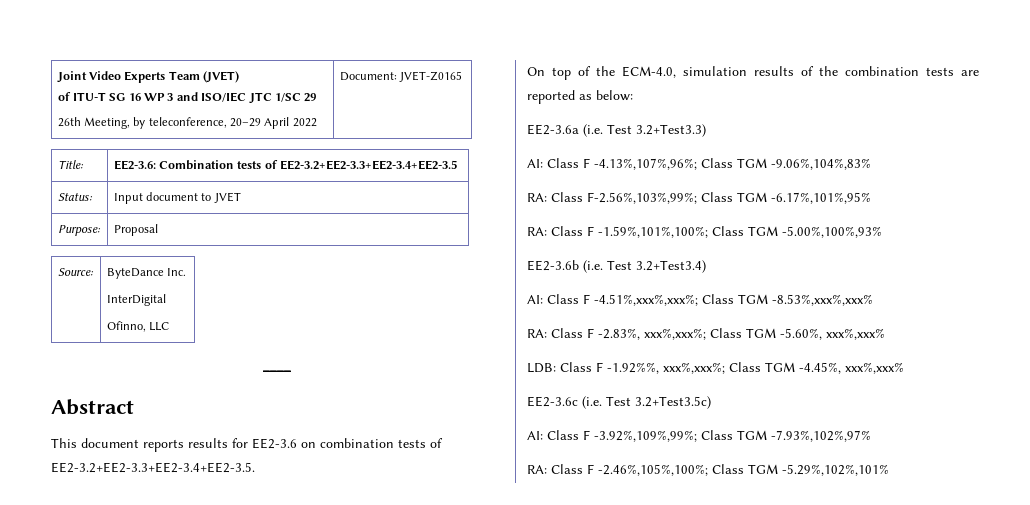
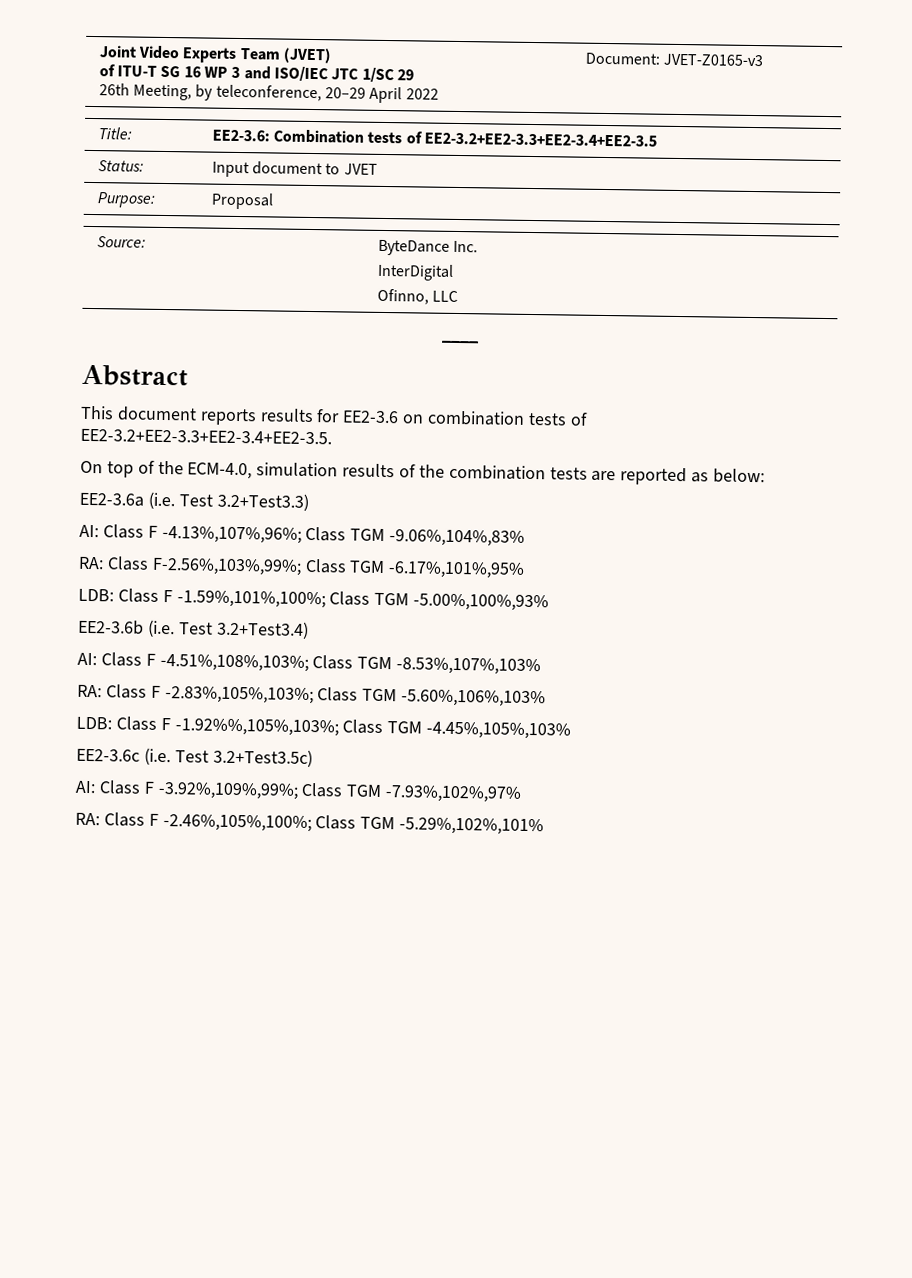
  Joint Video Experts Team (JVET)
  of ITU-T SG 16 WP 3 and ISO/IEC JTC 1/SC 29
- 26th Meeting, by teleconference, 20–29 April 2022 | Document: JVET-Z0165
+ 26th Meeting, by teleconference, 20–29 April 2022 | Document: JVET-Z0165-v3
- RA: Class F -1.59%,101%,100%; Class TGM -5.00%,100%,93%
+ LDB: Class F -1.59%,101%,100%; Class TGM -5.00%,100%,93%
- AI: Class F -4.51%,xxx%,xxx%; Class TGM -8.53%,xxx%,xxx%
- RA: Class F -2.83%, xxx%,xxx%; Class TGM -5.60%, xxx%,xxx%
- LDB: Class F -1.92%%, xxx%,xxx%; Class TGM -4.45%, xxx%,xxx%
+ AI: Class F -4.51%,108%,103%; Class TGM -8.53%,107%,103%
+ RA: Class F -2.83%,105%,103%; Class TGM -5.60%,106%,103%
+ LDB: Class F -1.92%%,105%,103%; Class TGM -4.45%,105%,103%

